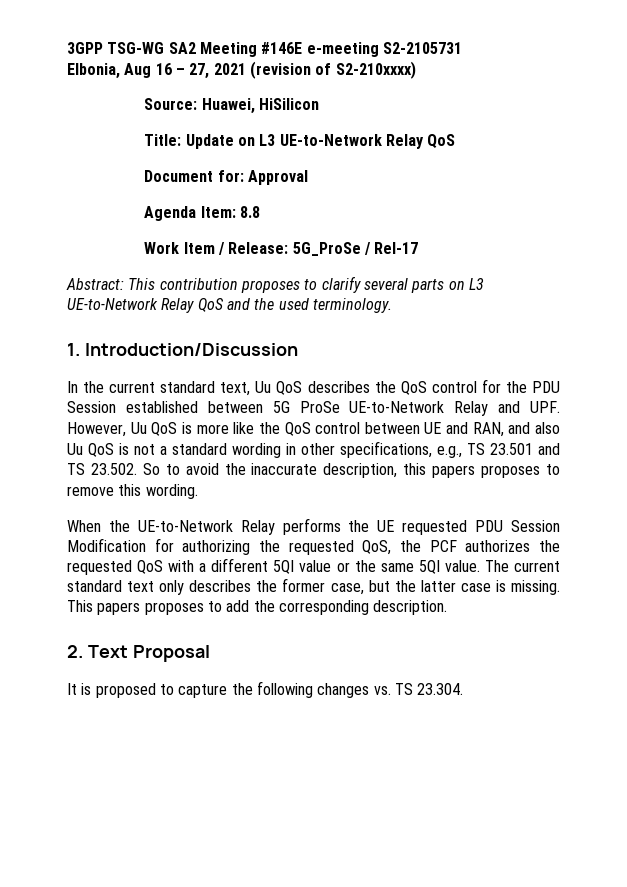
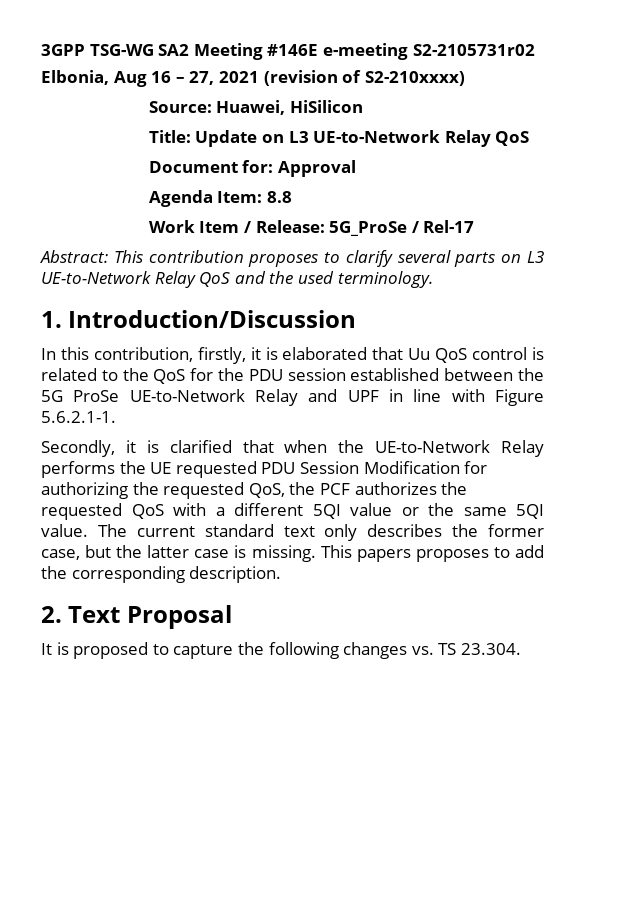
- 3GPP TSG-WG SA2 Meeting #146E e-meeting S2-2105731
+ 3GPP TSG-WG SA2 Meeting #146E e-meeting S2-2105731r02
- In the current standard text, Uu QoS describes the QoS control for the PDU Session established between 5G ProSe UE-to-Network Relay and UPF. However, Uu QoS is more like the QoS control between UE and RAN, and also Uu QoS is not a standard wording in other specifications, e.g., TS 23.501 and TS 23.502. So to avoid the inaccurate description, this papers proposes to remove this wording.
- When the UE-to-Network Relay performs the UE requested PDU Session Modification for authorizing the requested QoS, the PCF authorizes the requested QoS with a different 5QI value or the same 5QI value.
+ In this contribution, firstly, it is elaborated that Uu QoS control is related to the QoS for the PDU session established between the 5G ProSe UE-to-Network Relay and UPF in line with Figure 5.6.2.1-1.
+ Secondly, it is clarified that when the UE-to-Network Relay performs the UE requested PDU Session Modification for authorizing the requested QoS, the PCF authorizes the requested QoS with a different 5QI value or the same 5QI value.

